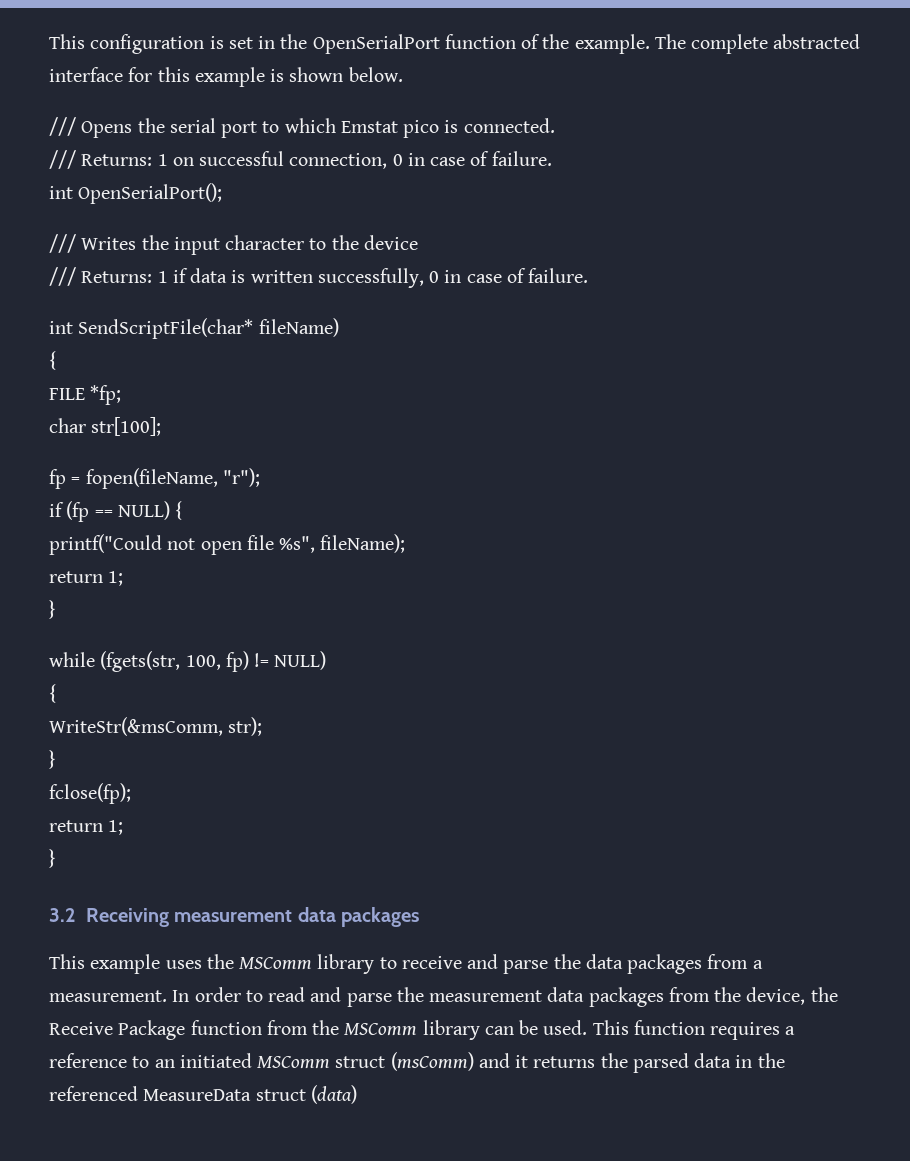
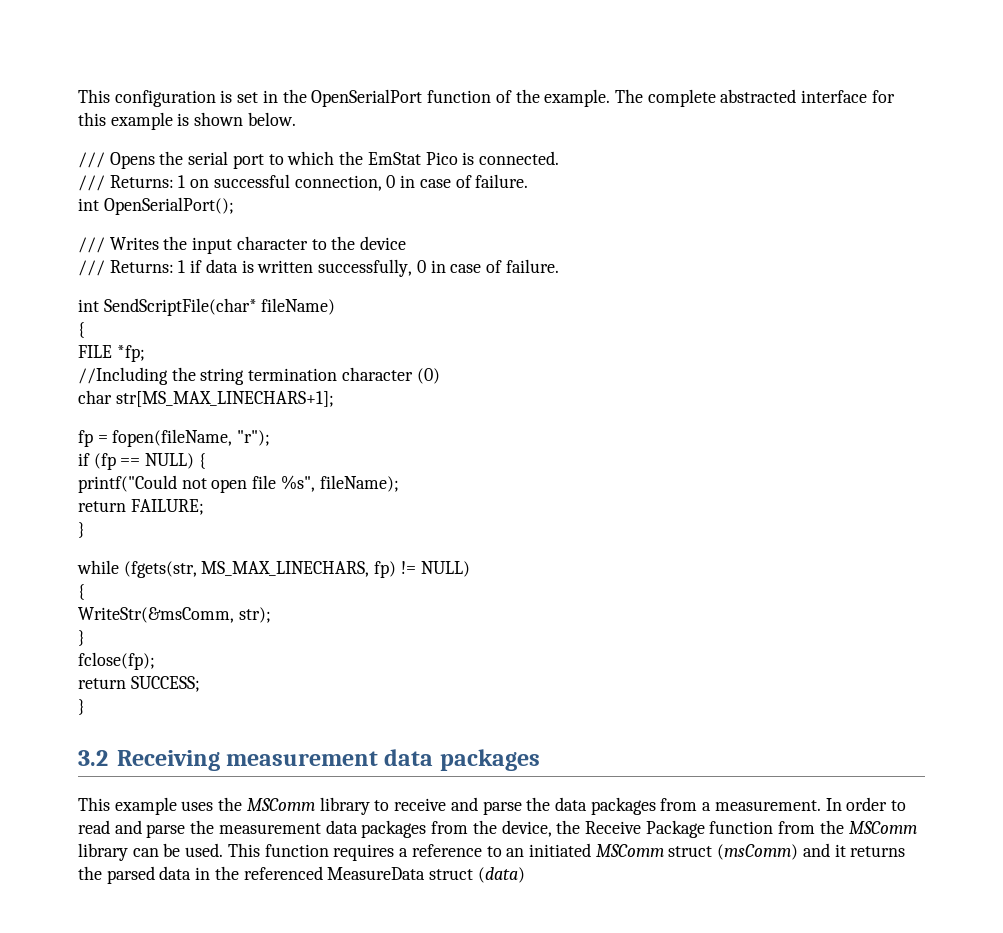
- /// Opens the serial port to which Emstat pico is connected.
+ /// Opens the serial port to which the EmStat Pico is connected.
+ //Including the string termination character (0)
- char str[100];
+ char str[MS_MAX_LINECHARS+1];
  printf("Could not open file %s", fileName);
- return 1;
+ return FAILURE;
- while (fgets(str, 100, fp) != NULL)
+ while (fgets(str, MS_MAX_LINECHARS, fp) != NULL)
  fclose(fp);
- return 1;
+ return SUCCESS;

